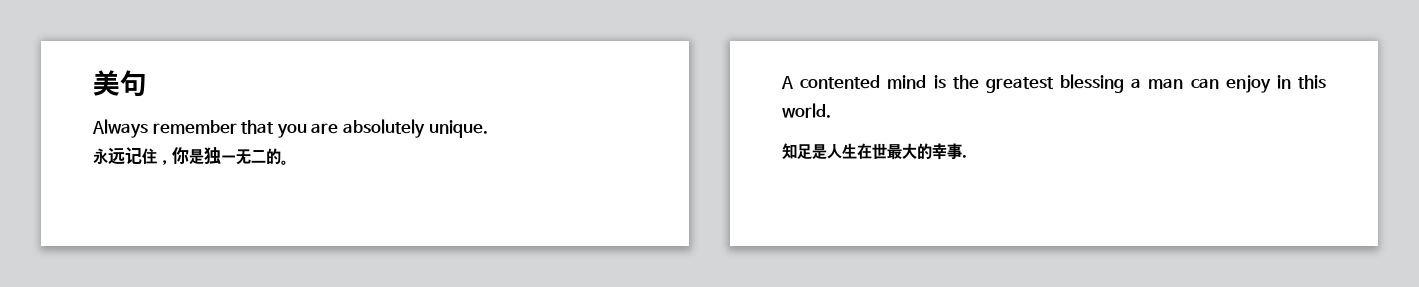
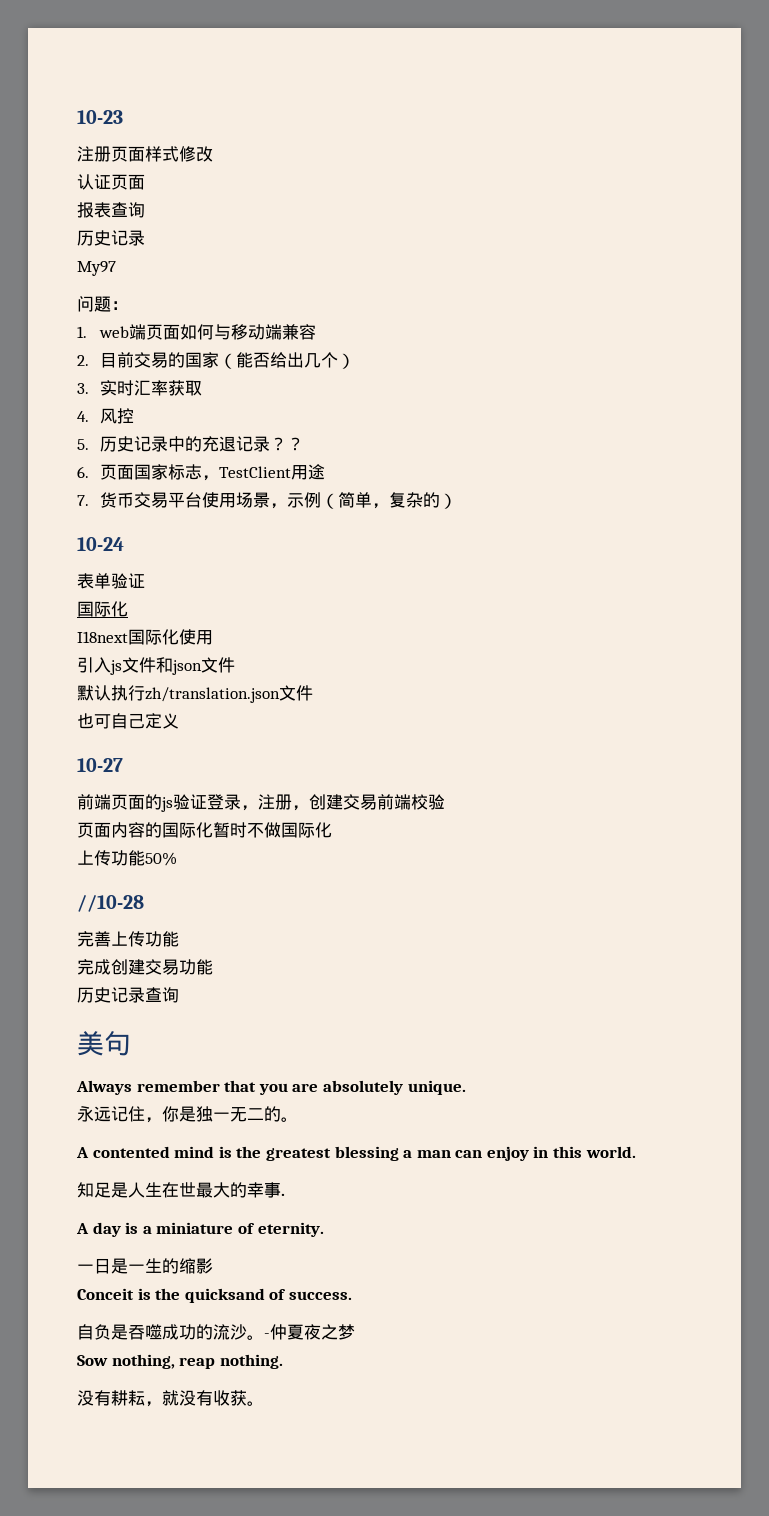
+ 10-23
+ 注册页面样式修改
+ 认证页面
+ 报表查询
+ 历史记录
+ My97
+ 问题：
+ 1. web端页面如何与移动端兼容
+ 2.目前交易的国家（能否给出几个）
+ 3.实时汇率获取
+ 4.风控
+ 5.历史记录中的充退记录？？
+ 6.页面国家标志，TestClient用途
+ 7.货币交易平台使用场景，示例（简单，复杂的）
+ 10-24
+ 表单验证
+ 国际化
+ I18next国际化使用
+ 引入js文件和json文件
+ 默认执行zh/translation.json文件
+ 也可自己定义
+ 10-27
+ 前端页面的js验证登录，注册，创建交易前端校验
+ 页面内容的国际化暂时不做国际化
+ 上传功能50%
+ //10-28
+ 完善上传功能
+ 完成创建交易功能
+ 历史记录查询
+ A day is a miniature of eternity.
+ 一日是一生的缩影
+ Conceit is the quicksand of success.
+ 自负是吞噬成功的流沙。-仲夏夜之梦
+ Sow nothing, reap nothing.
+ 没有耕耘，就没有收获。

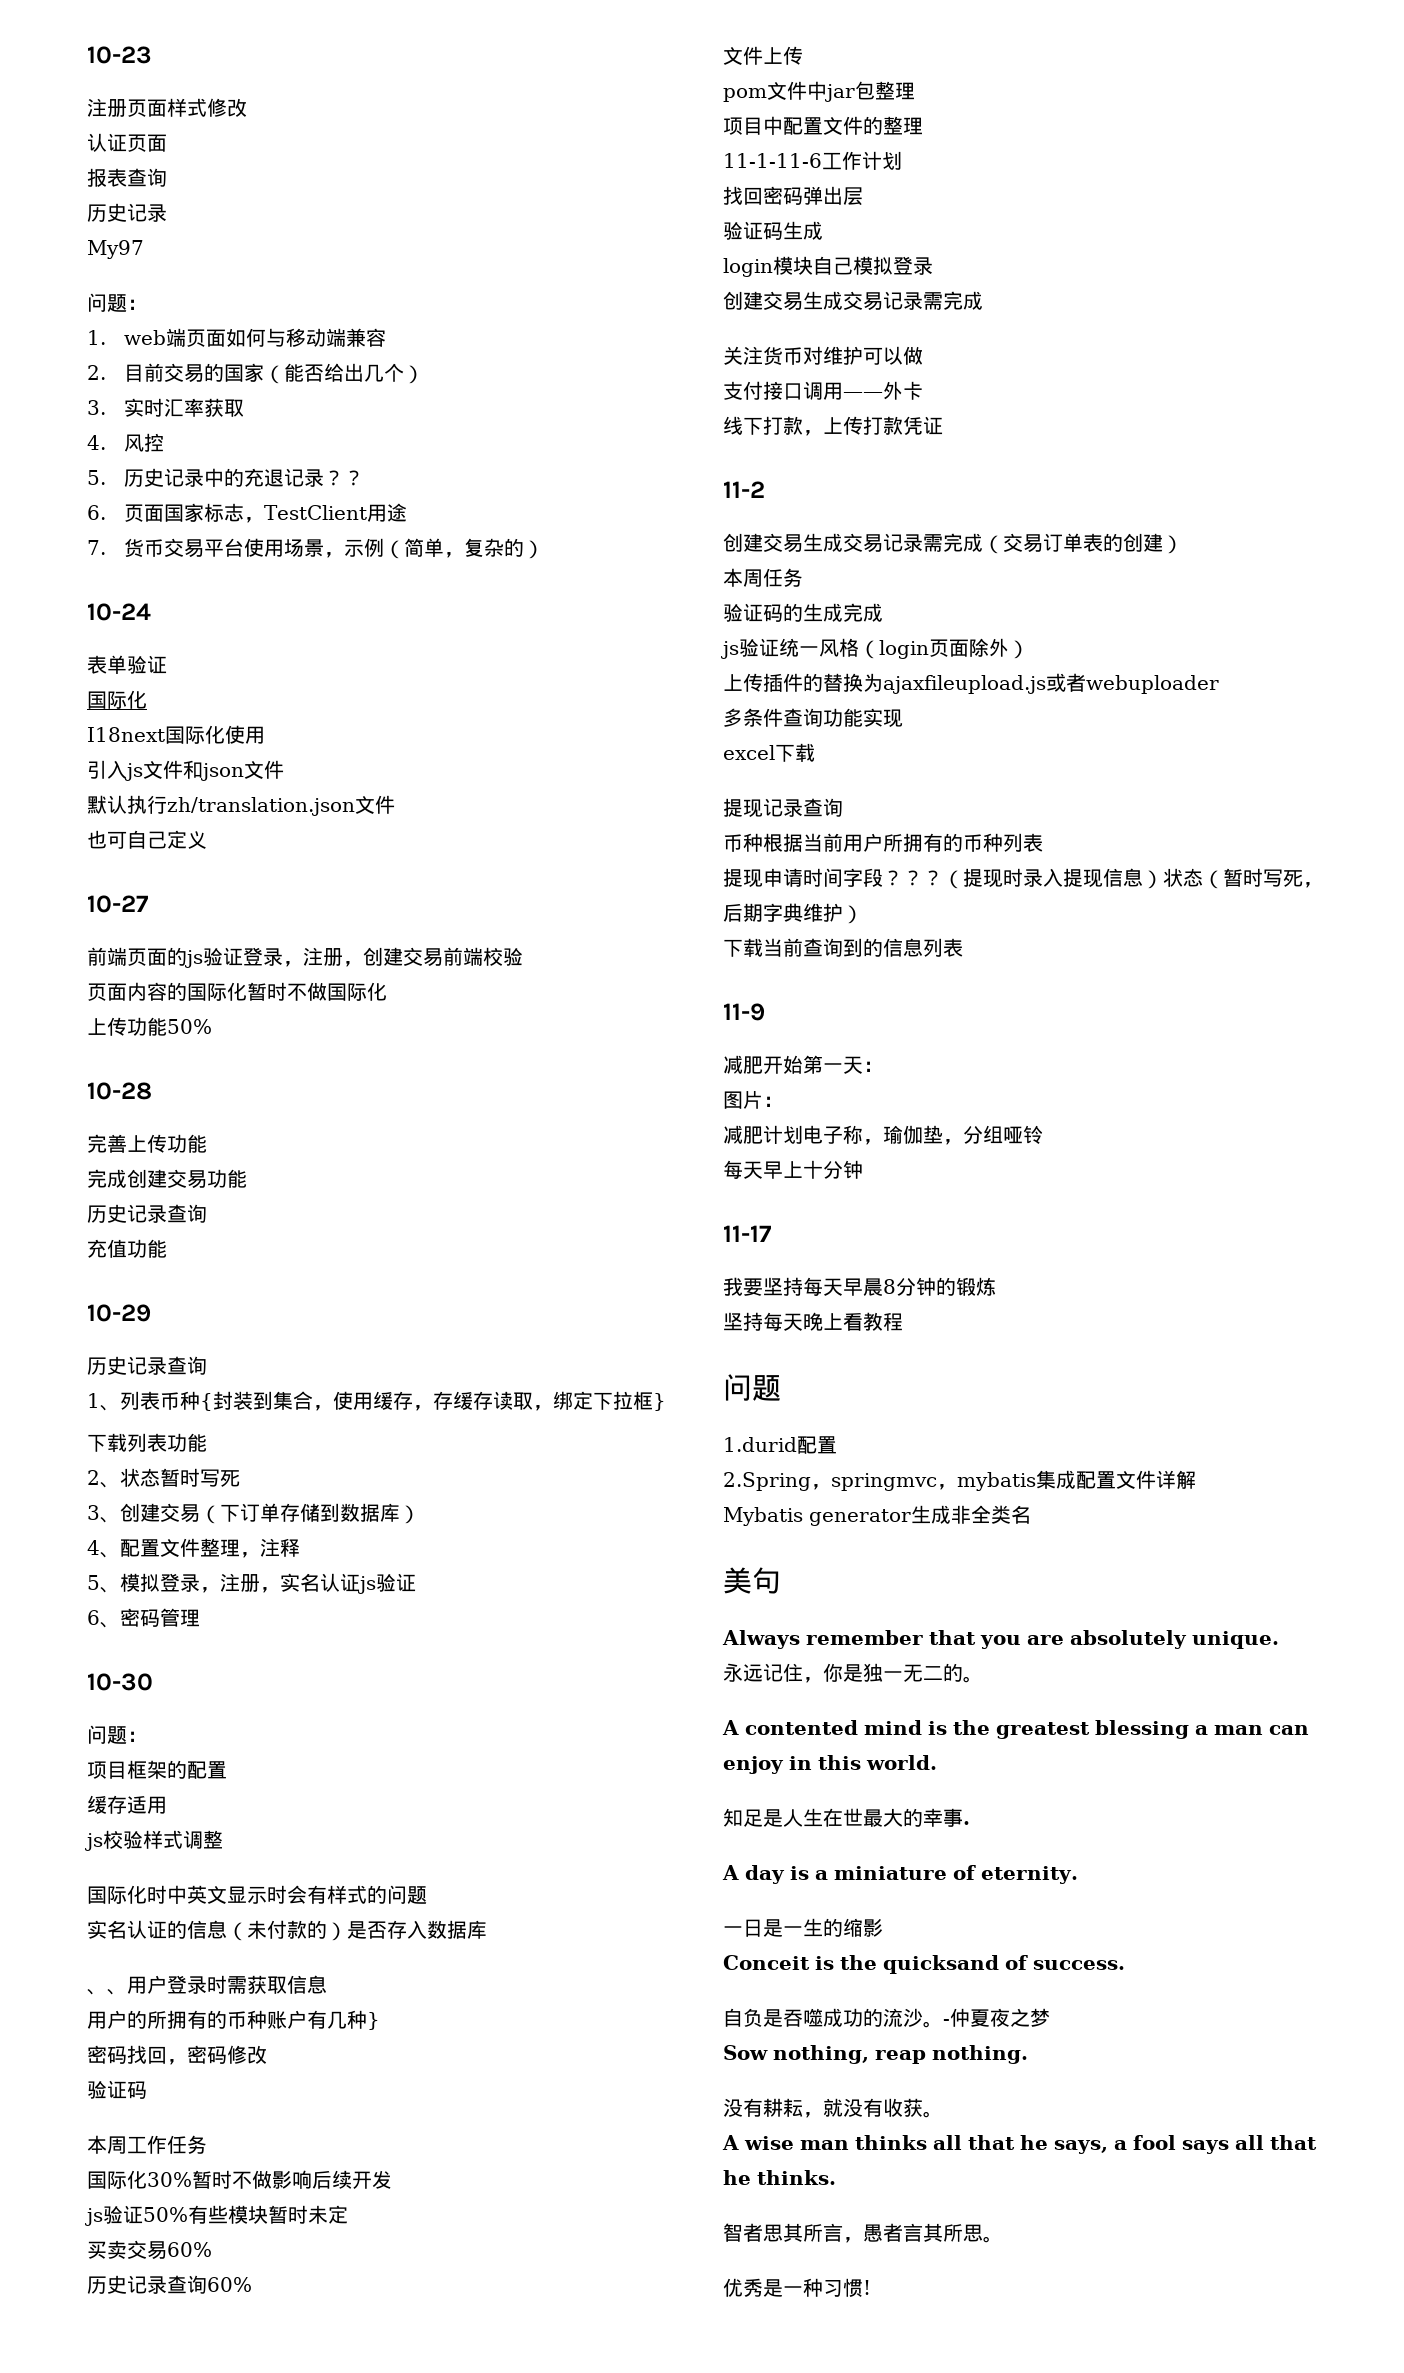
- //10-28
+ 10-28
+ 充值功能
+ 10-29
+ 历史记录查询
+ 1、列表币种{封装到集合，使用缓存，存缓存读取，绑定下拉框}
+ 下载列表功能
+ 2、状态暂时写死
+ 3、创建交易（下订单存储到数据库）
+ 4、配置文件整理，注释
+ 5、模拟登录，注册，实名认证js验证
+ 6、密码管理
+ 10-30
+ 问题：
+ 项目框架的配置
+ 缓存适用
+ js校验样式调整
+ 国际化时中英文显示时会有样式的问题
+ 实名认证的信息（未付款的）是否存入数据库
+ 、、用户登录时需获取信息
+ 用户的所拥有的币种账户有几种}
+ 密码找回，密码修改
+ 验证码
+ 本周工作任务
+ 国际化30%暂时不做影响后续开发
+ js验证50%有些模块暂时未定
+ 买卖交易60%
+ 历史记录查询60%
+ 文件上传
+ pom文件中jar包整理
+ 项目中配置文件的整理
+ 11-1-11-6工作计划
+ 找回密码弹出层
+ 验证码生成
+ login模块自己模拟登录
+ 创建交易生成交易记录需完成
+ 关注货币对维护可以做
+ 支付接口调用——外卡
+ 线下打款，上传打款凭证
+ 11-2
+ 创建交易生成交易记录需完成（交易订单表的创建）
+ 本周任务
+ 验证码的生成完成
+ js验证统一风格（login页面除外）
+ 上传插件的替换为ajaxfileupload.js或者webuploader
+ 多条件查询功能实现
+ excel下载
+ 提现记录查询
+ 币种根据当前用户所拥有的币种列表
+ 提现申请时间字段？？？（提现时录入提现信息）状态（暂时写死，后期字典维护）
+ 下载当前查询到的信息列表
+ 11-9
+ 减肥开始第一天：
+ 图片：
+ 减肥计划电子称，瑜伽垫，分组哑铃
+ 每天早上十分钟
+ 11-17
+ 我要坚持每天早晨8分钟的锻炼
+ 坚持每天晚上看教程
+ 问题
+ 1.durid配置
+ 2.Spring，springmvc，mybatis集成配置文件详解
+ Mybatis generator生成非全类名
+ A wise man thinks all that he says, a fool says all that he thinks.
+ 智者思其所言，愚者言其所思。
+ 优秀是一种习惯!

